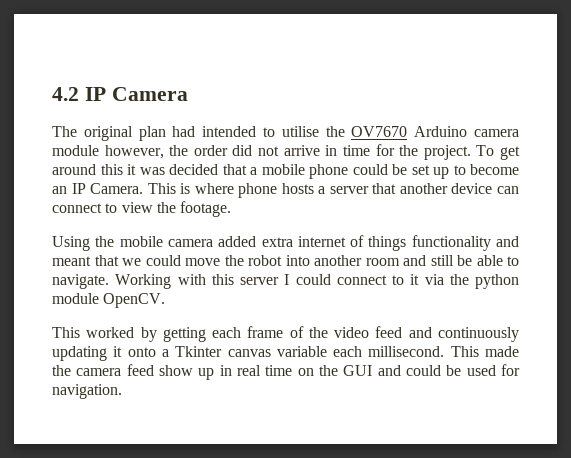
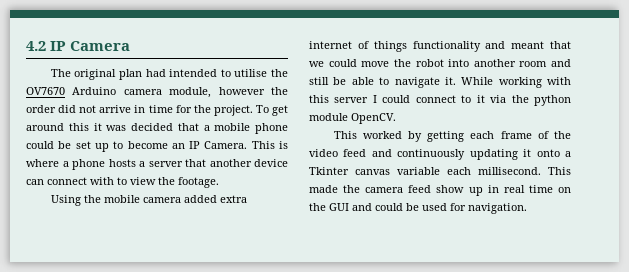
- The original plan had intended to utilise the OV7670 Arduino camera module however, the order did not arrive in time for the project.
+ The original plan had intended to utilise the OV7670 Arduino camera module, however the order did not arrive in time for the project.
- This is where phone hosts a server that another device can connect to view the footage.
+ This is where a phone hosts a server that another device can connect with to view the footage.
- Using the mobile camera added extra internet of things functionality and meant that we could move the robot into another room and still be able to navigate. Working with this server I could connect to it via the python module OpenCV.
+ Using the mobile camera added extra internet of things functionality and meant that we could move the robot into another room and still be able to navigate it. While working with this server I could connect to it via the python module OpenCV.

